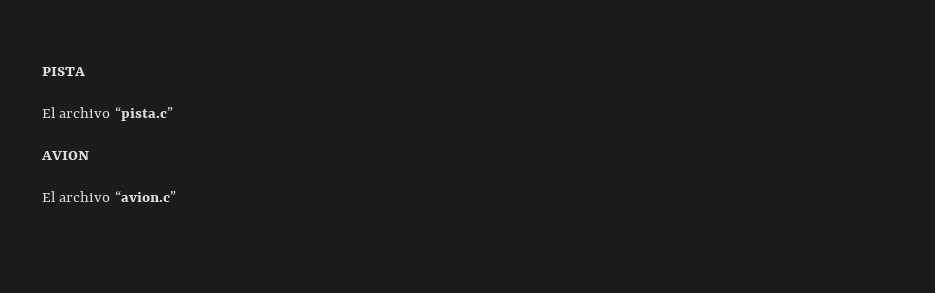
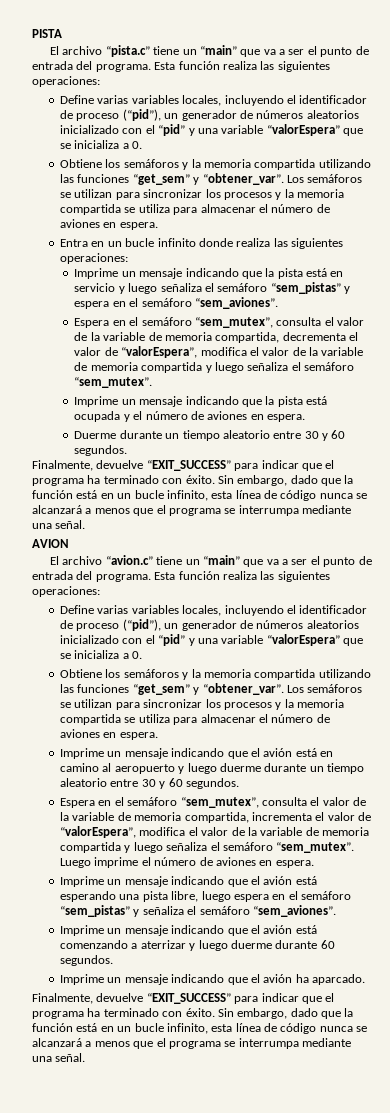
- El archivo “pista.c”
+ El archivo “pista.c” tiene un “main” que va a ser el punto de entrada del programa. Esta función realiza las siguientes operaciones:
+ Define varias variables locales, incluyendo el identificador de proceso (“pid”), un generador de números aleatorios inicializado con el “pid” y una variable “valorEspera” que se inicializa a 0.
+ Obtiene los semáforos y la memoria compartida utilizando las funciones “get_sem” y “obtener_var”. Los semáforos se utilizan para sincronizar los procesos y la memoria compartida se utiliza para almacenar el número de aviones en espera.
+ Entra en un bucle infinito donde realiza las siguientes operaciones:
+ Imprime un mensaje indicando que la pista está en servicio y luego señaliza el semáforo “sem_pistas” y espera en el semáforo “sem_aviones”.
+ Espera en el semáforo “sem_mutex”, consulta el valor de la variable de memoria compartida, decrementa el valor de “valorEspera”, modifica el valor de la variable de memoria compartida y luego señaliza el semáforo “sem_mutex”.
+ Imprime un mensaje indicando que la pista está ocupada y el número de aviones en espera.
+ Duerme durante un tiempo aleatorio entre 30 y 60 segundos.
+ Finalmente, devuelve “EXIT_SUCCESS” para indicar que el programa ha terminado con éxito. Sin embargo, dado que la función está en un bucle infinito, esta línea de código nunca se alcanzará a menos que el programa se interrumpa mediante una señal.
  AVION
- El archivo “avion.c”
+ El archivo “avion.c” tiene un “main” que va a ser el punto de entrada del programa. Esta función realiza las siguientes operaciones:
+ Define varias variables locales, incluyendo el identificador de proceso (“pid”), un generador de números aleatorios inicializado con el “pid” y una variable “valorEspera” que se inicializa a 0.
+ Obtiene los semáforos y la memoria compartida utilizando las funciones “get_sem” y “obtener_var”. Los semáforos se utilizan para sincronizar los procesos y la memoria compartida se utiliza para almacenar el número de aviones en espera.
+ Imprime un mensaje indicando que el avión está en camino al aeropuerto y luego duerme durante un tiempo aleatorio entre 30 y 60 segundos.
+ Espera en el semáforo “sem_mutex”, consulta el valor de la variable de memoria compartida, incrementa el valor de “valorEspera”, modifica el valor de la variable de memoria compartida y luego señaliza el semáforo “sem_mutex”. Luego imprime el número de aviones en espera.
+ Imprime un mensaje indicando que el avión está esperando una pista libre, luego espera en el semáforo “sem_pistas” y señaliza el semáforo “sem_aviones”.
+ Imprime un mensaje indicando que el avión está comenzando a aterrizar y luego duerme durante 60 segundos.
+ Imprime un mensaje indicando que el avión ha aparcado.
+ Finalmente, devuelve “EXIT_SUCCESS” para indicar que el programa ha terminado con éxito. Sin embargo, dado que la función está en un bucle infinito, esta línea de código nunca se alcanzará a menos que el programa se interrumpa mediante una señal.

